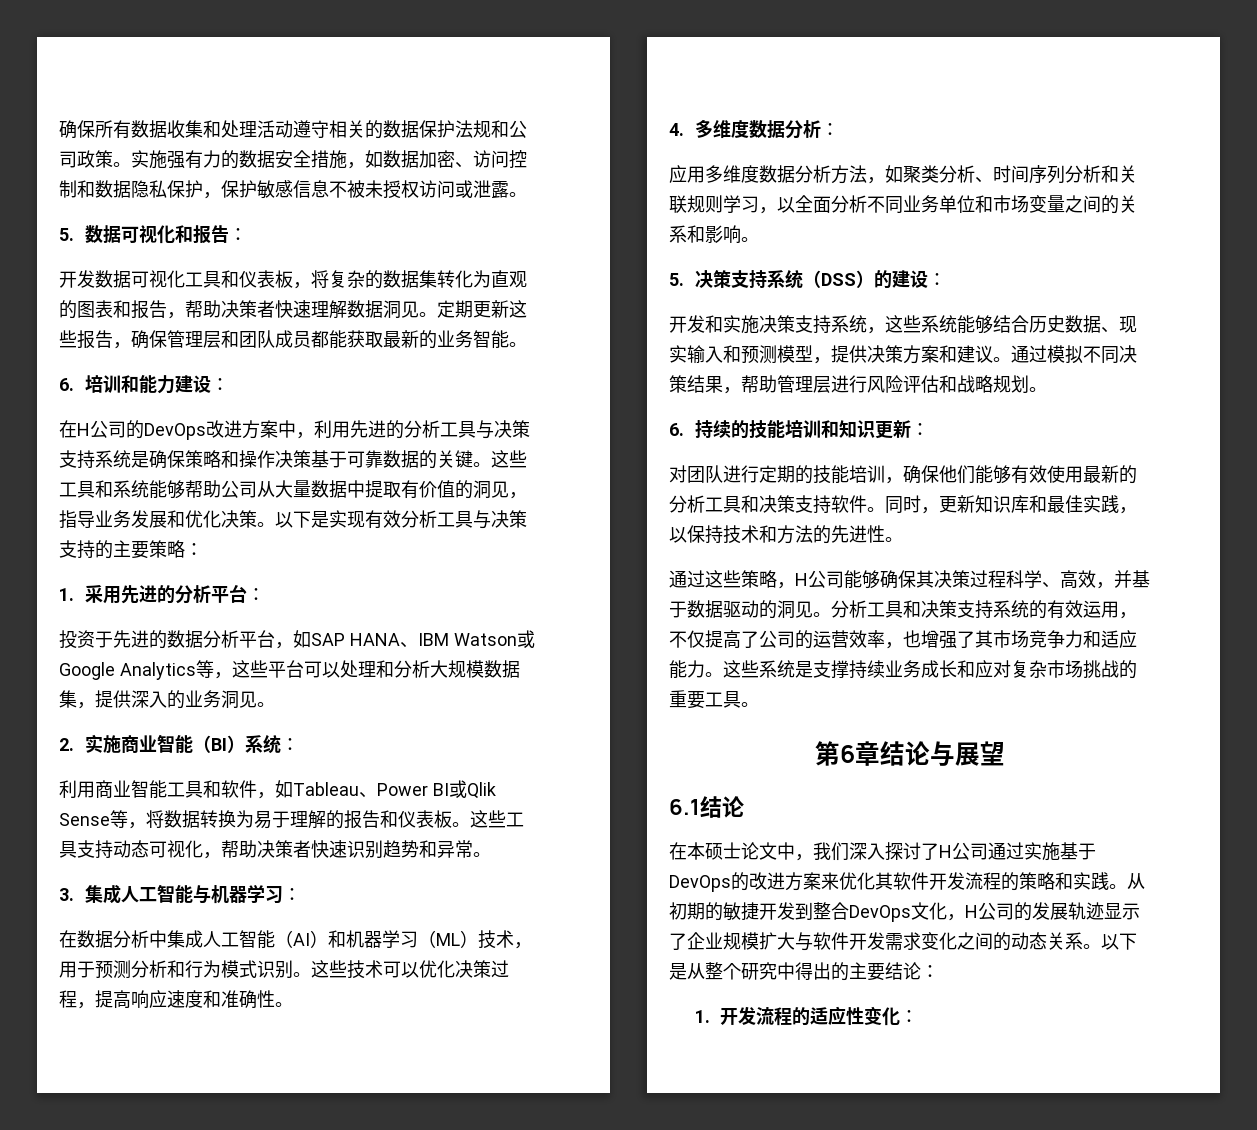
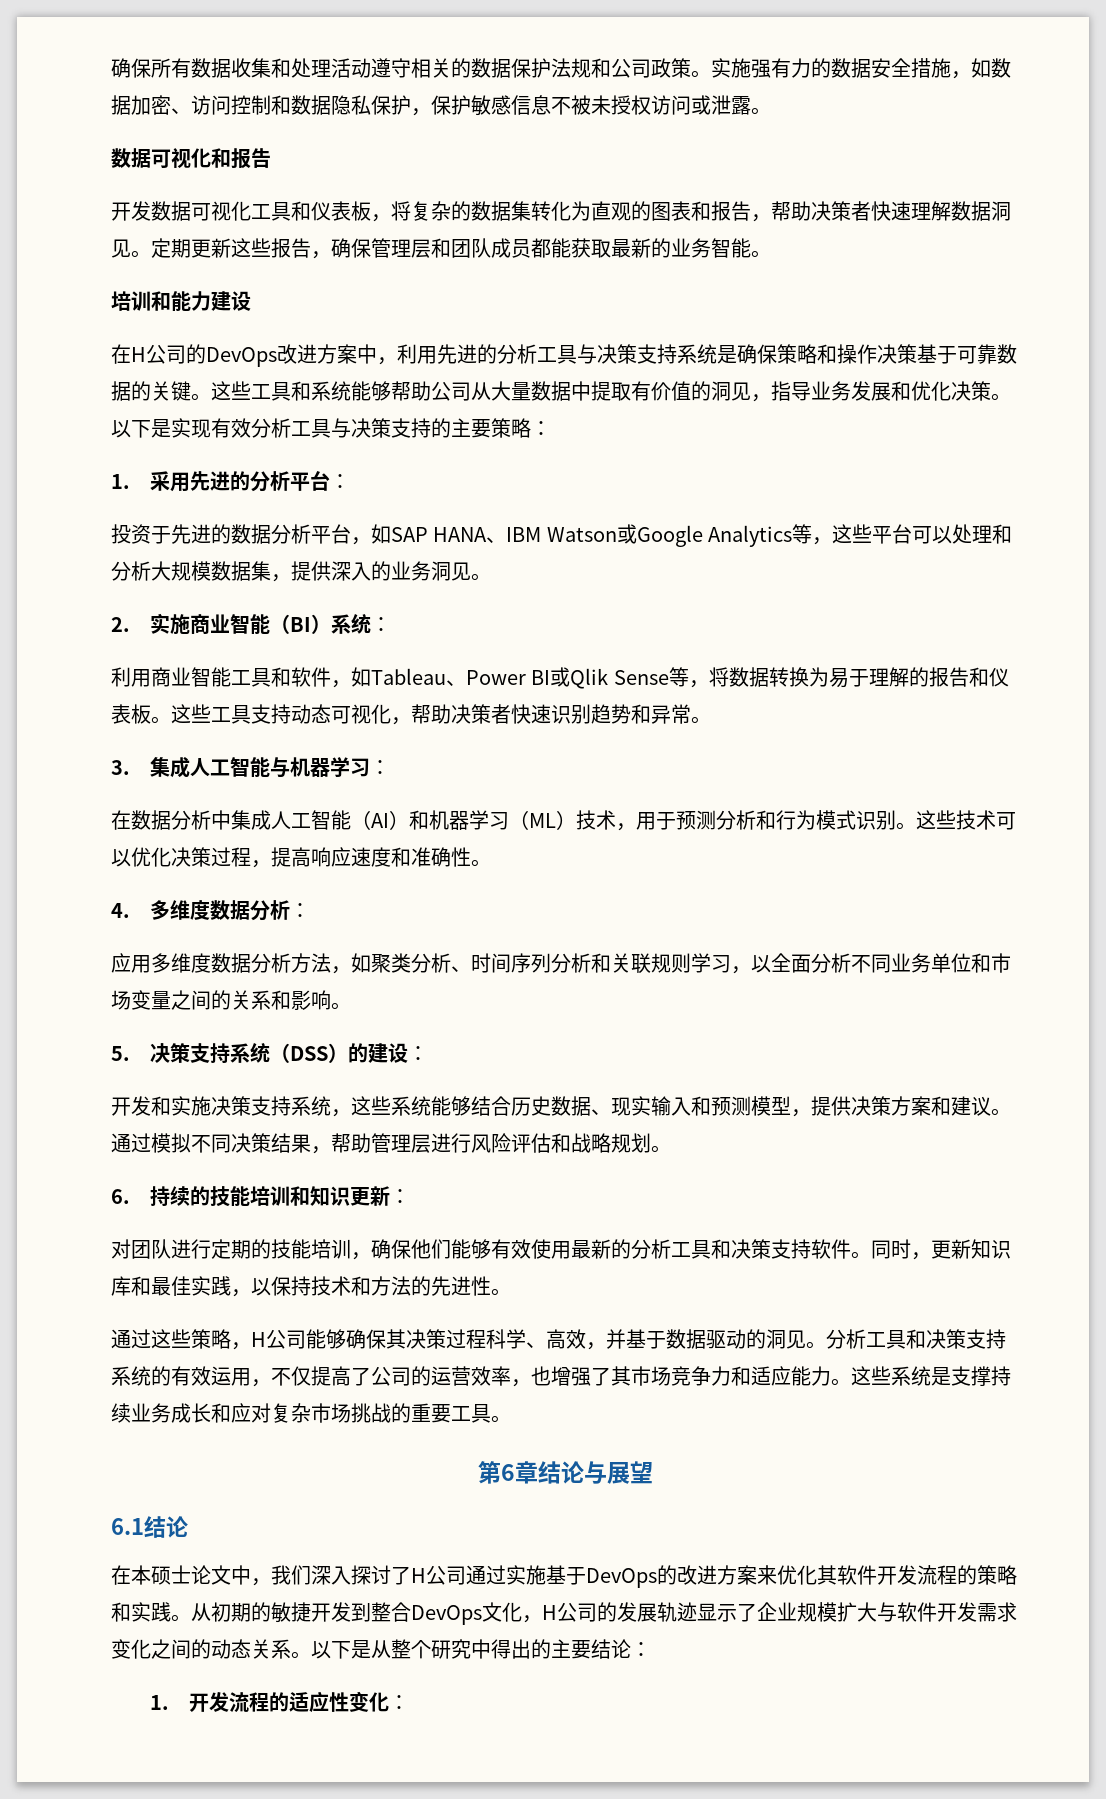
- 5.数据可视化和报告：
+ 数据可视化和报告
- 6.培训和能力建设：
+ 培训和能力建设

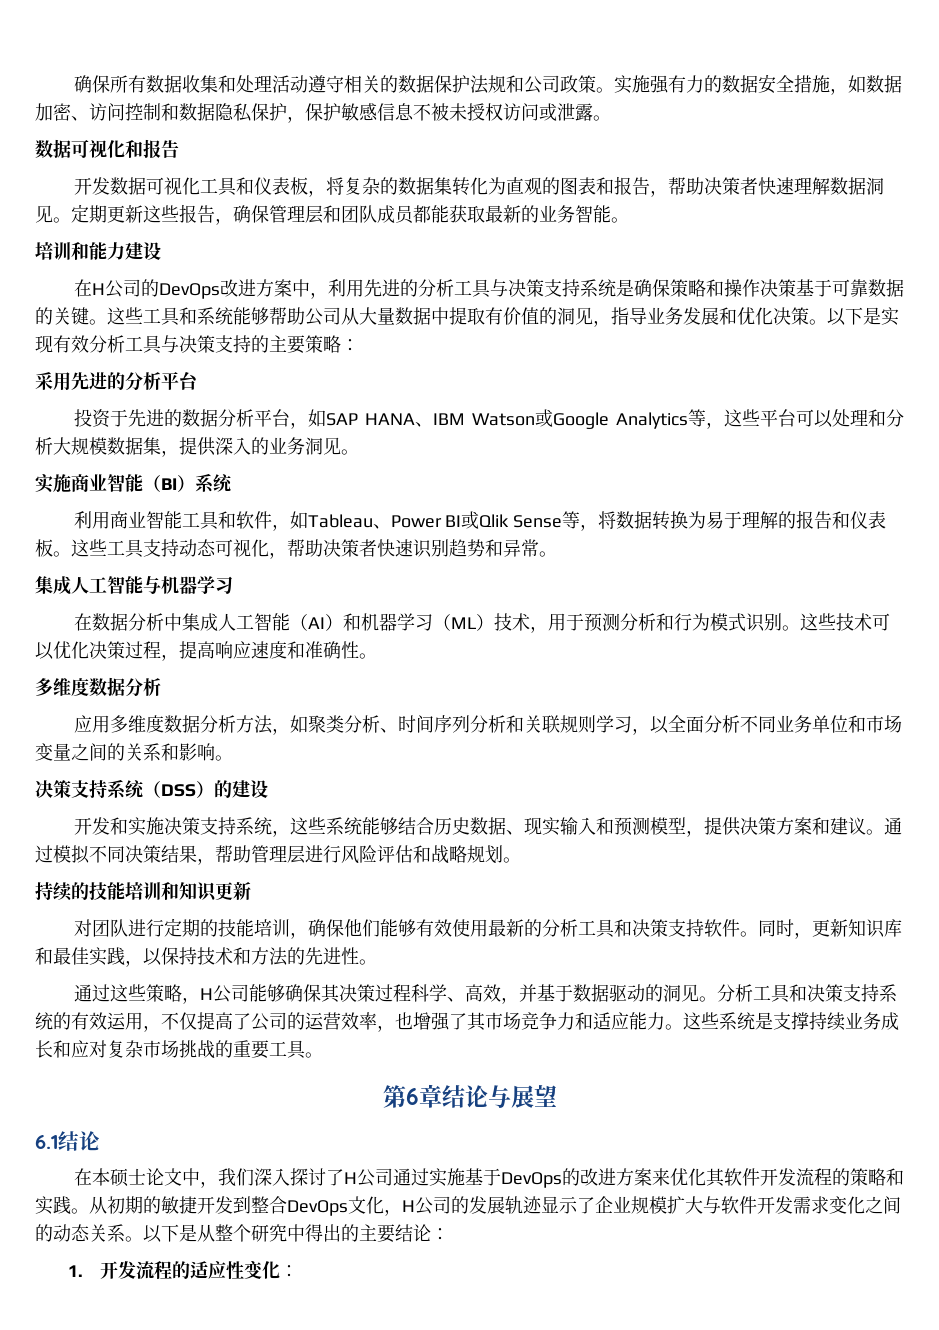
- 1.采用先进的分析平台：
+ 采用先进的分析平台
- 2.实施商业智能（BI）系统：
+ 实施商业智能（BI）系统
- 3.集成人工智能与机器学习：
+ 集成人工智能与机器学习
  这些技术可以优化决策过程，提高响应速度和准确性。
- 4.多维度数据分析：
+ 多维度数据分析
- 5.决策支持系统（DSS）的建设：
+ 决策支持系统（DSS）的建设
- 6.持续的技能培训和知识更新：
+ 持续的技能培训和知识更新

